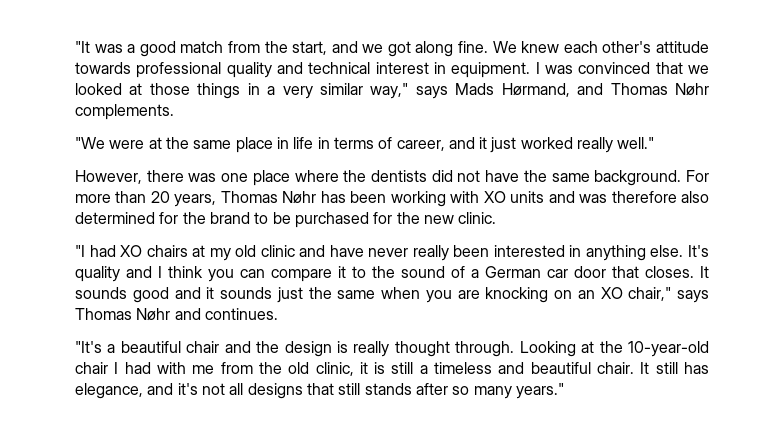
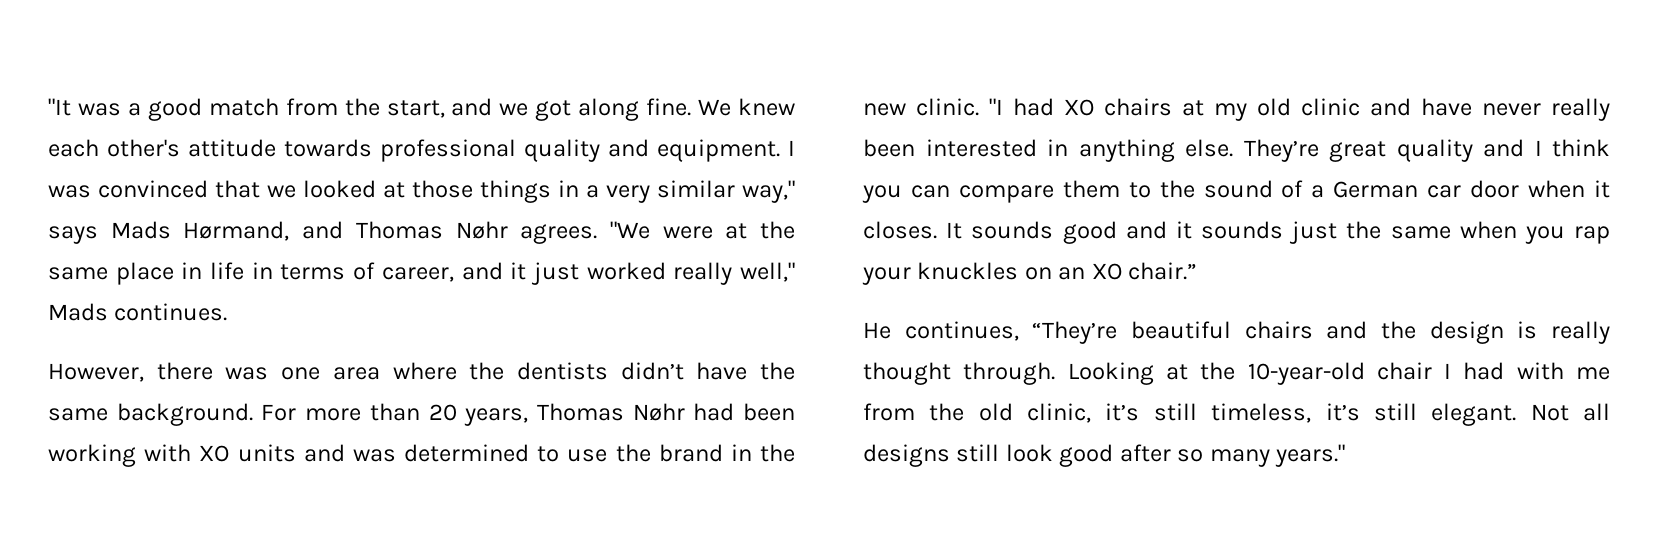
- We knew each other's attitude towards professional quality and technical interest in equipment.
+ We knew each other's attitude towards professional quality and equipment.
- I was convinced that we looked at those things in a very similar way," says Mads Hørmand, and Thomas Nøhr complements.
- "We were at the same place in life in terms of career, and it just worked really well."
+ I was convinced that we looked at those things in a very similar way," says Mads Hørmand, and Thomas Nøhr agrees. "We were at the same place in life in terms of career, and it just worked really well," Mads continues.
- However, there was one place where the dentists did not have the same background.
+ However, there was one area where the dentists didn’t have the same background.
- For more than 20 years, Thomas Nøhr has been working with XO units and was therefore also determined for the brand to be purchased for the new clinic.
- "I had XO chairs at my old clinic and have never really been interested in anything else.
+ For more than 20 years, Thomas Nøhr had been working with XO units and was determined to use the brand in the new clinic. "I had XO chairs at my old clinic and have never really been interested in anything else.
- It's quality and I think you can compare it to the sound of a German car door that closes.
+ They’re great quality and I think you can compare them to the sound of a German car door when it closes.
- It sounds good and it sounds just the same when you are knocking on an XO chair," says Thomas Nøhr and continues.
- "It's a beautiful chair and the design is really thought through.
+ It sounds good and it sounds just the same when you rap your knuckles on an XO chair.”
+ He continues, “They’re beautiful chairs and the design is really thought through.
- Looking at the 10-year-old chair I had with me from the old clinic, it is still a timeless and beautiful chair. It still has elegance, and it's not all designs that still stands after so many years."
+ Looking at the 10-year-old chair I had with me from the old clinic, it’s still timeless, it’s still elegant. Not all designs still look good after so many years."

